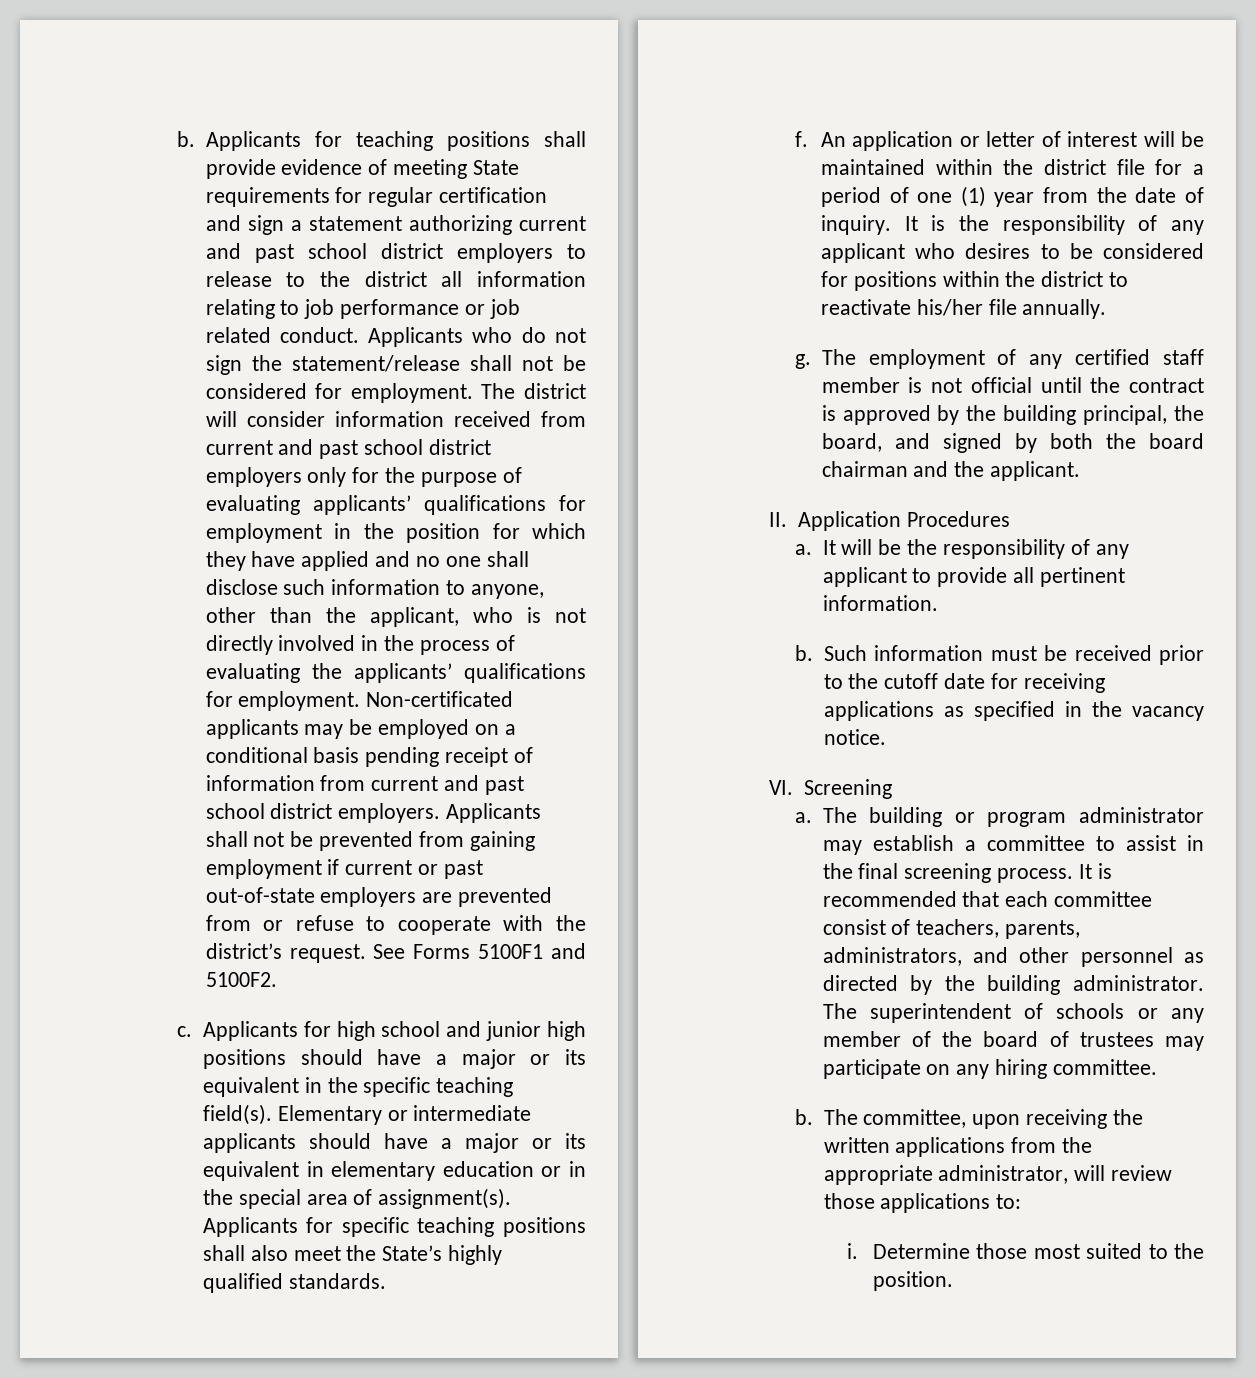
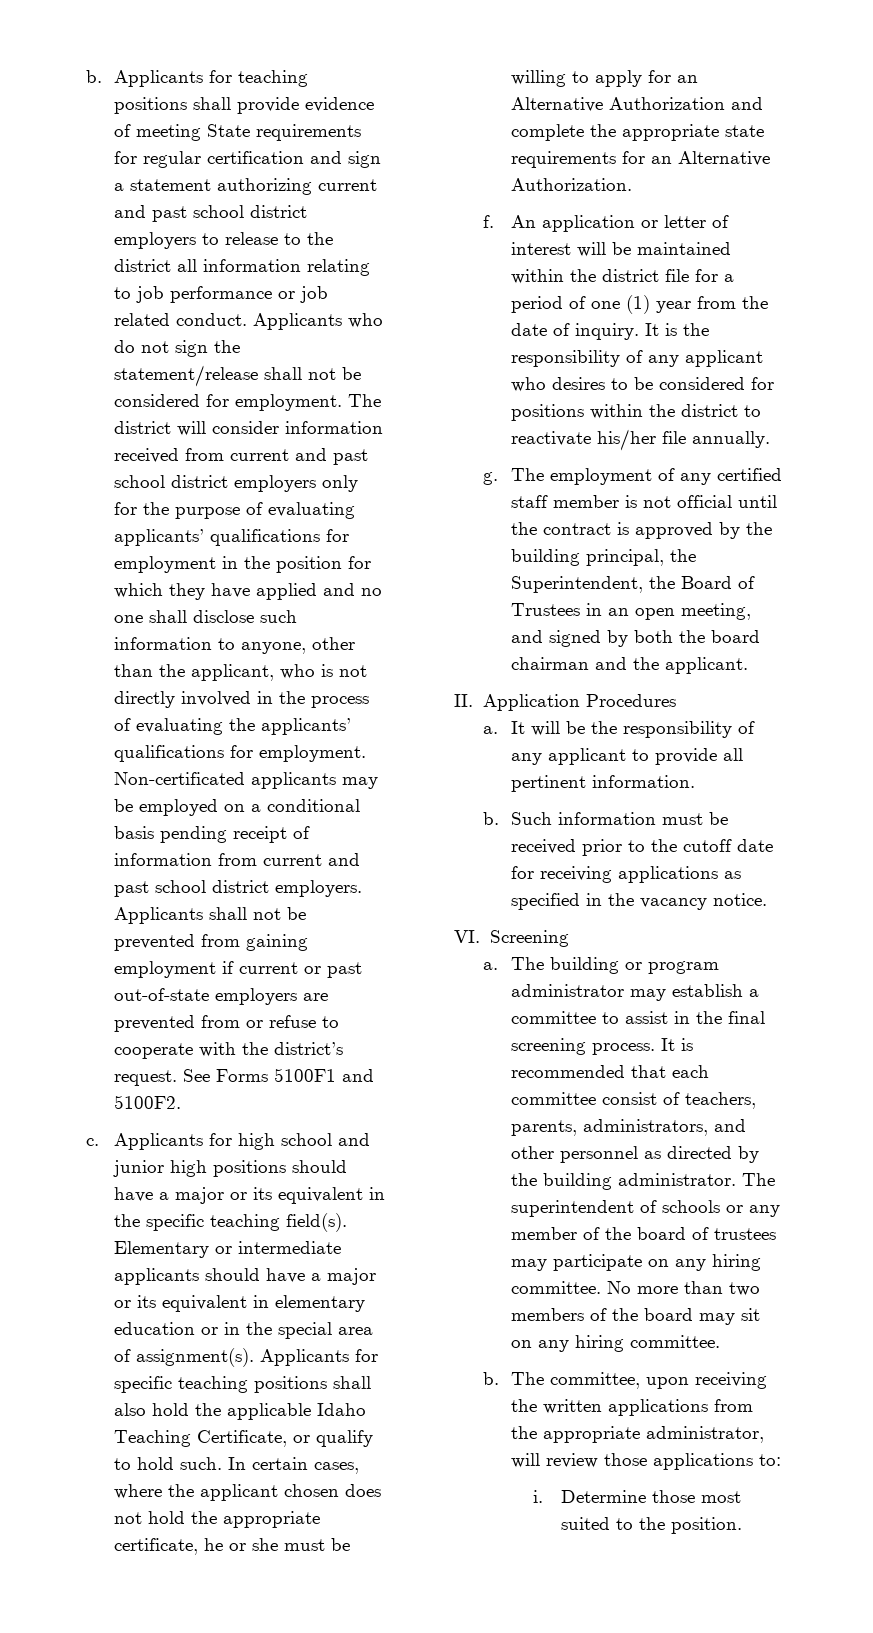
- Applicants for specific teaching positions shall also meet the State’s highly qualified standards.
+ Applicants for specific teaching positions shall also hold the applicable Idaho Teaching Certificate, or qualify to hold such. In certain cases, where the applicant chosen does not hold the appropriate certificate, he or she must be willing to apply for an Alternative Authorization and complete the appropriate state requirements for an Alternative Authorization.
- The employment of any certified staff member is not official until the contract is approved by the building principal, the board, and signed by both the board chairman and the applicant.
+ The employment of any certified staff member is not official until the contract is approved by the building principal, the Superintendent, the Board of Trustees in an open meeting, and signed by both the board chairman and the applicant.
+ No more than two members of the board may sit on any hiring committee.

